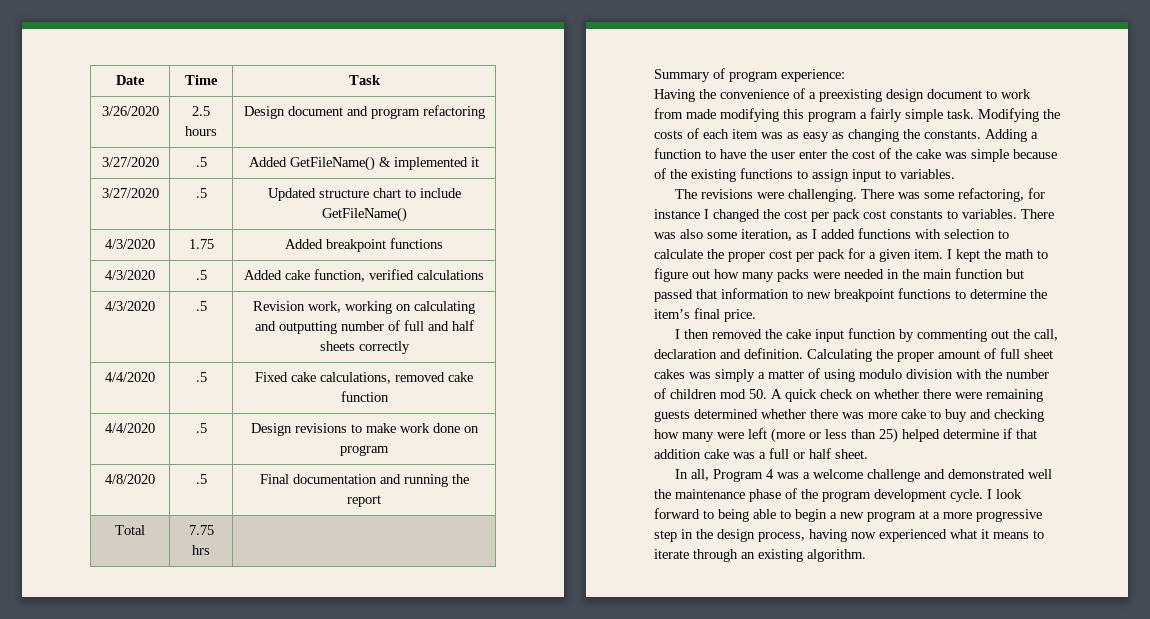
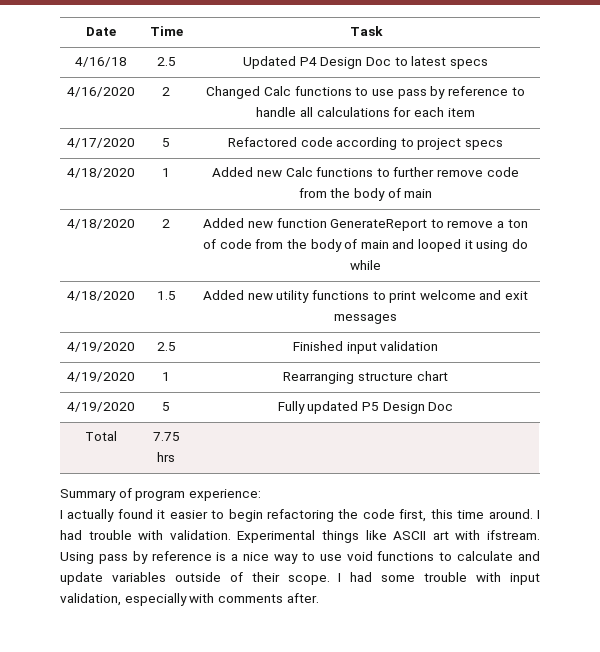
- 3/26/2020 | 2.5 hours | Design document and program refactoring
- 3/27/2020 | .5 | Added GetFileName() & implemented it
- 3/27/2020 | .5 | Updated structure chart to include GetFileName()
- 4/3/2020 | 1.75 | Added breakpoint functions
- 4/3/2020 | .5 | Added cake function, verified calculations
- 4/3/2020 | .5 | Revision work, working on calculating and outputting number of full and half sheets correctly
- 4/4/2020 | .5 | Fixed cake calculations, removed cake function
- 4/4/2020 | .5 | Design revisions to make work done on program
- 4/8/2020 | .5 | Final documentation and running the report
+ 4/16/18 | 2.5 | Updated P4 Design Doc to latest specs
+ 4/16/2020 | 2 | Changed Calc functions to use pass by reference to handle all calculations for each item
+ 4/17/2020 | 5 | Refactored code according to project specs
+ 4/18/2020 | 1 | Added new Calc functions to further remove code from the body of main
+ 4/18/2020 | 2 | Added new function GenerateReport to remove a ton of code from the body of main and looped it using do while
+ 4/18/2020 | 1.5 | Added new utility functions to print welcome and exit messages
+ 4/19/2020 | 2.5 | Finished input validation
+ 4/19/2020 | 1 | Rearranging structure chart
+ 4/19/2020 | 5 | Fully updated P5 Design Doc
- Having the convenience of a preexisting design document to work from made modifying this program a fairly simple task. Modifying the costs of each item was as easy as changing the constants. Adding a function to have the user enter the cost of the cake was simple because of the existing functions to assign input to variables.
- The revisions were challenging. There was some refactoring, for instance I changed the cost per pack cost constants to variables. There was also some iteration, as I added functions with selection to calculate the proper cost per pack for a given item. I kept the math to figure out how many packs were needed in the main function but passed that information to new breakpoint functions to determine the item’s final price.
- I then removed the cake input function by commenting out the call, declaration and definition. Calculating the proper amount of full sheet cakes was simply a matter of using modulo division with the number of children mod 50. A quick check on whether there were remaining guests determined whether there was more cake to buy and checking how many were left (more or less than 25) helped determine if that addition cake was a full or half sheet.
- In all, Program 4 was a welcome challenge and demonstrated well the maintenance phase of the program development cycle. I look forward to being able to begin a new program at a more progressive step in the design process, having now experienced what it means to iterate through an existing algorithm.
+ I actually found it easier to begin refactoring the code first, this time around. I had trouble with validation. Experimental things like ASCII art with ifstream. Using pass by reference is a nice way to use void functions to calculate and update variables outside of their scope. I had some trouble with input validation, especially with comments after.

